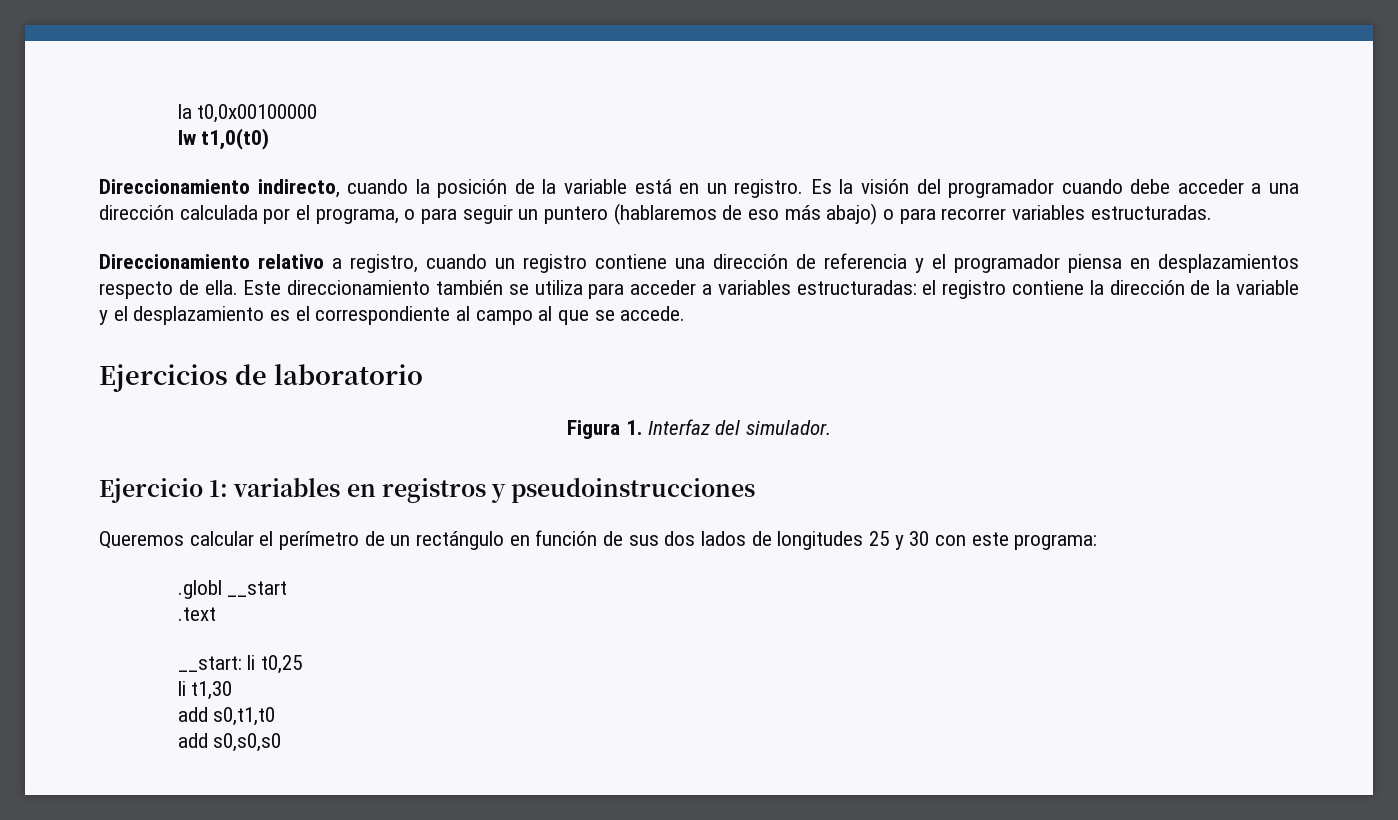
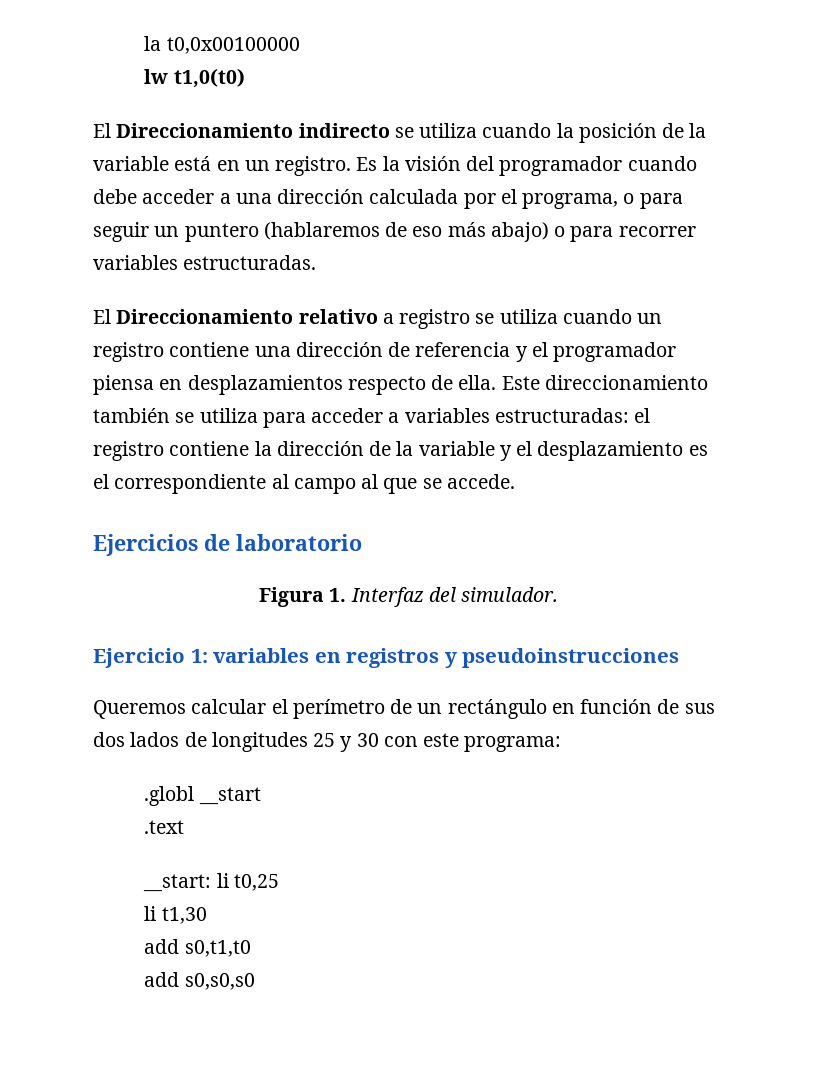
- Direccionamiento indirecto, cuando la posición de la variable está en un registro.
+ El Direccionamiento indirecto se utiliza cuando la posición de la variable está en un registro.
- Direccionamiento relativo a registro, cuando un registro contiene una dirección de referencia y el programador piensa en desplazamientos respecto de ella.
+ El Direccionamiento relativo a registro se utiliza cuando un registro contiene una dirección de referencia y el programador piensa en desplazamientos respecto de ella.

